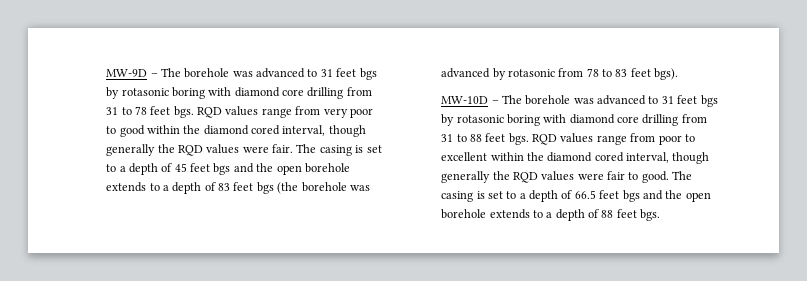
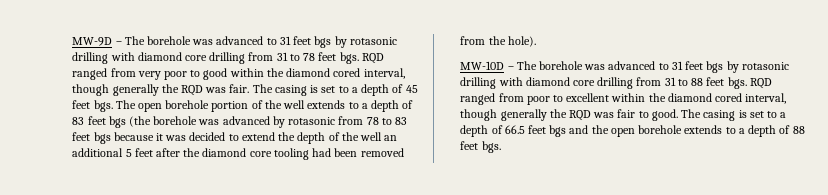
- MW-9D – The borehole was advanced to 31 feet bgs by rotasonic boring with diamond core drilling from 31 to 78 feet bgs.
+ MW-9D – The borehole was advanced to 31 feet bgs by rotasonic drilling with diamond core drilling from 31 to 78 feet bgs.
- RQD values range from very poor to good within the diamond cored interval, though generally the RQD values were fair.
+ RQD ranged from very poor to good within the diamond cored interval, though generally the RQD was fair.
- The casing is set to a depth of 45 feet bgs and the open borehole extends to a depth of 83 feet bgs (the borehole was advanced by rotasonic from 78 to 83 feet bgs).
+ The casing is set to a depth of 45 feet bgs. The open borehole portion of the well extends to a depth of 83 feet bgs (the borehole was advanced by rotasonic from 78 to 83 feet bgs because it was decided to extend the depth of the well an additional 5 feet after the diamond core tooling had been removed from the hole).
- MW-10D – The borehole was advanced to 31 feet bgs by rotasonic boring with diamond core drilling from 31 to 88 feet bgs.
+ MW-10D – The borehole was advanced to 31 feet bgs by rotasonic drilling with diamond core drilling from 31 to 88 feet bgs.
- RQD values range from poor to excellent within the diamond cored interval, though generally the RQD values were fair to good.
+ RQD ranged from poor to excellent within the diamond cored interval, though generally the RQD was fair to good.

